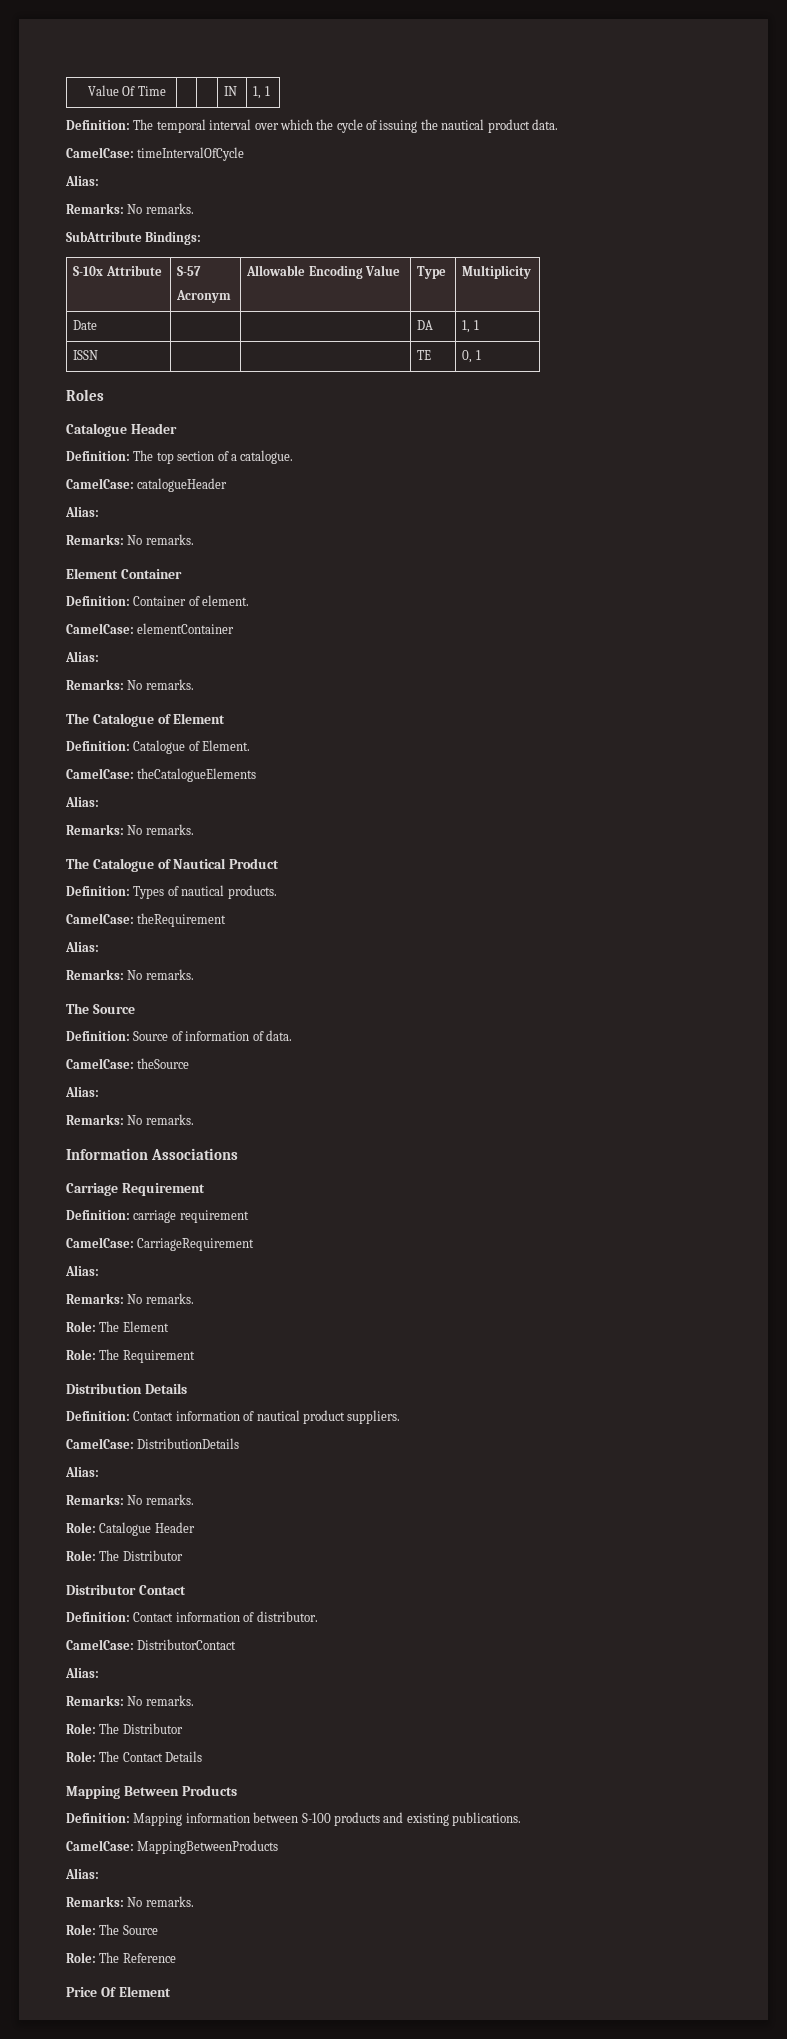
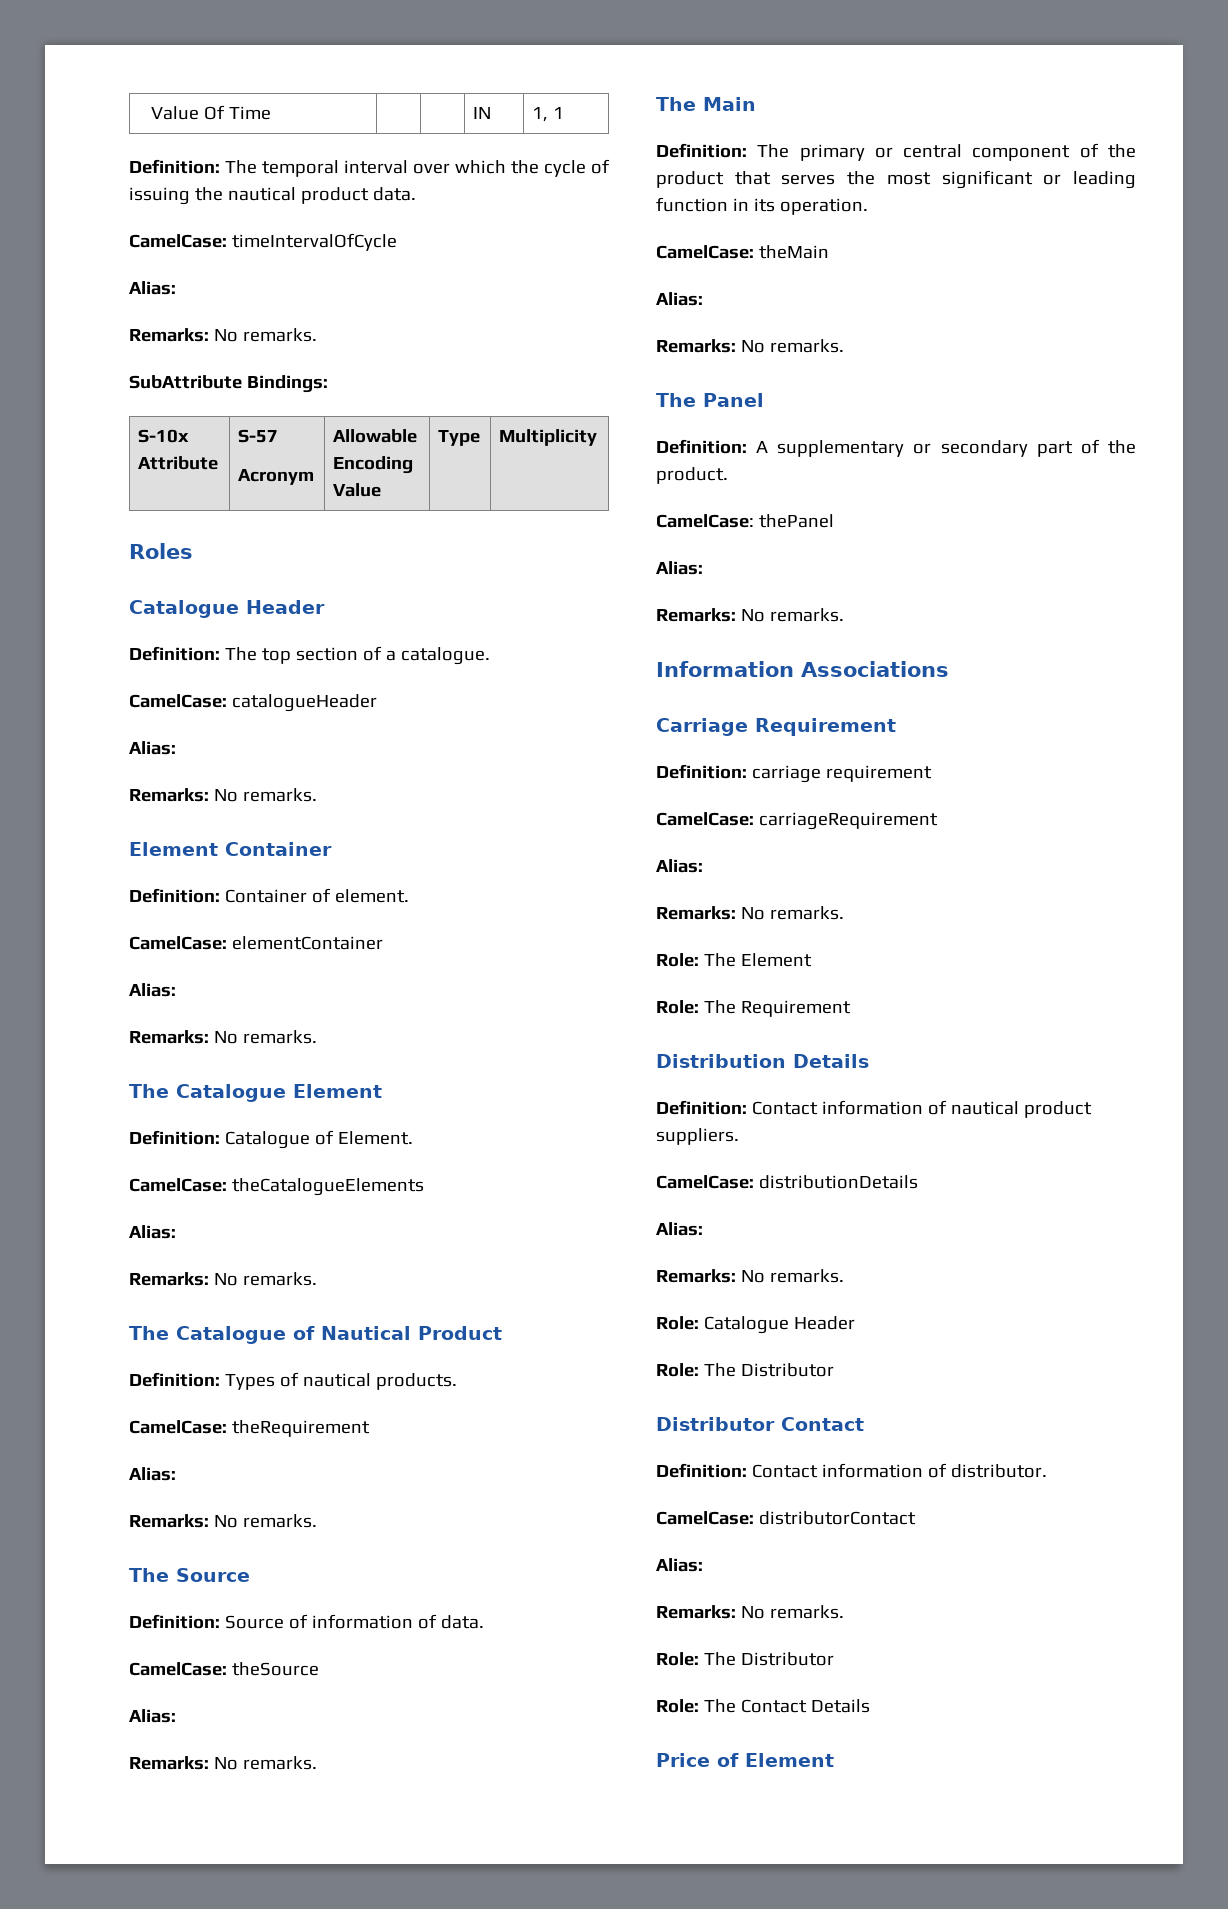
- Date | | | DA | 1, 1
- ISSN | | | TE | 0, 1
- The Catalogue of Element
+ The Catalogue Element
+ The Main
+ Definition: The primary or central component of the product that serves the most significant or leading function in its operation.
+ CamelCase: theMain
+ Alias:
+ Remarks: No remarks.
+ The Panel
+ Definition: A supplementary or secondary part of the product.
+ CamelCase: thePanel
+ Alias:
+ Remarks: No remarks.
- CamelCase: CarriageRequirement
+ CamelCase: carriageRequirement
- CamelCase: DistributionDetails
+ CamelCase: distributionDetails
- CamelCase: DistributorContact
+ CamelCase: distributorContact
- Mapping Between Products
- Definition: Mapping information between S-100 products and existing publications.
- CamelCase: MappingBetweenProducts
- Alias:
- Remarks: No remarks.
- Role: The Source
- Role: The Reference
- Price Of Element
+ Price of Element

